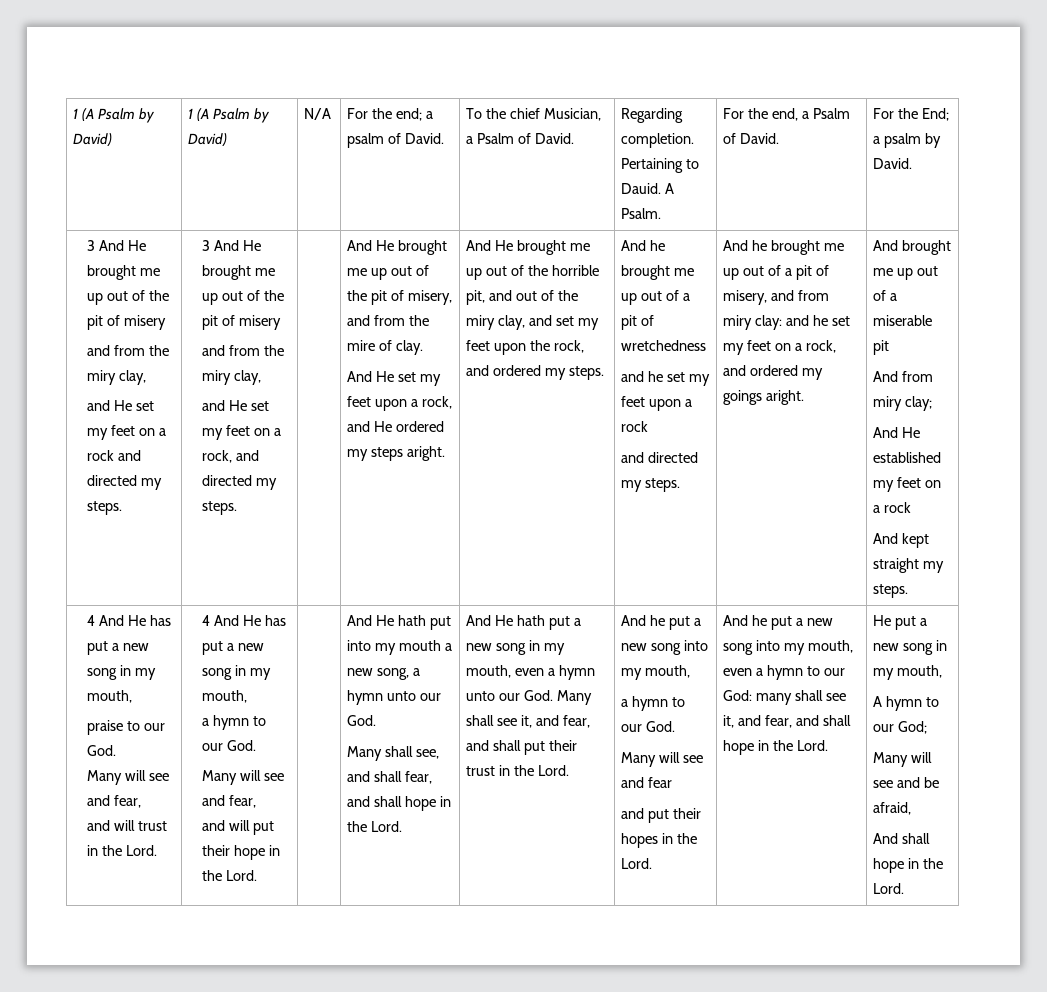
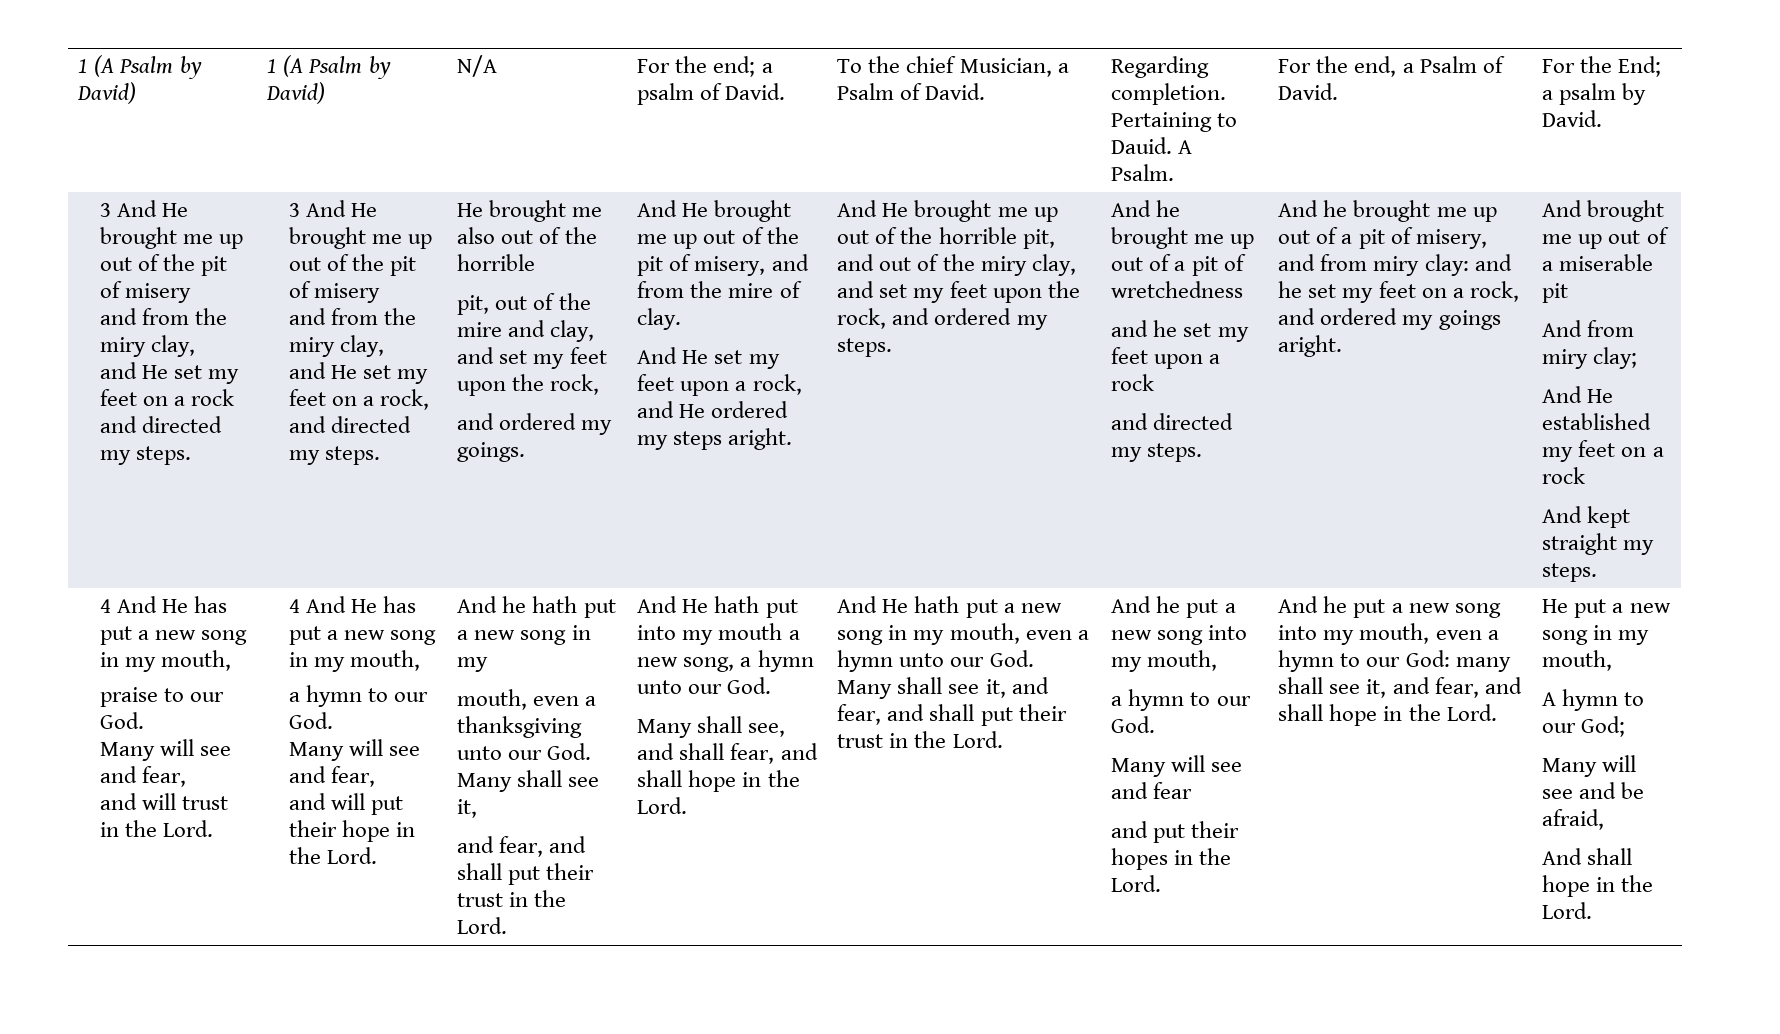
+ He brought me also out of the horrible
+ pit, out of the mire and clay, and set my feet upon the rock,
+ and ordered my goings.
+ And he hath put a new song in my
+ mouth, even a thanksgiving unto our God. Many shall see it,
+ and fear, and shall put their trust in the Lord.

